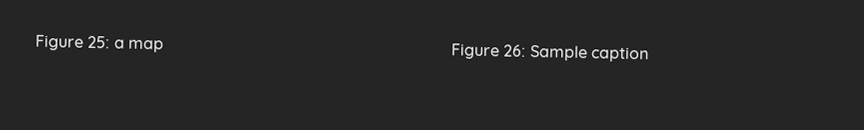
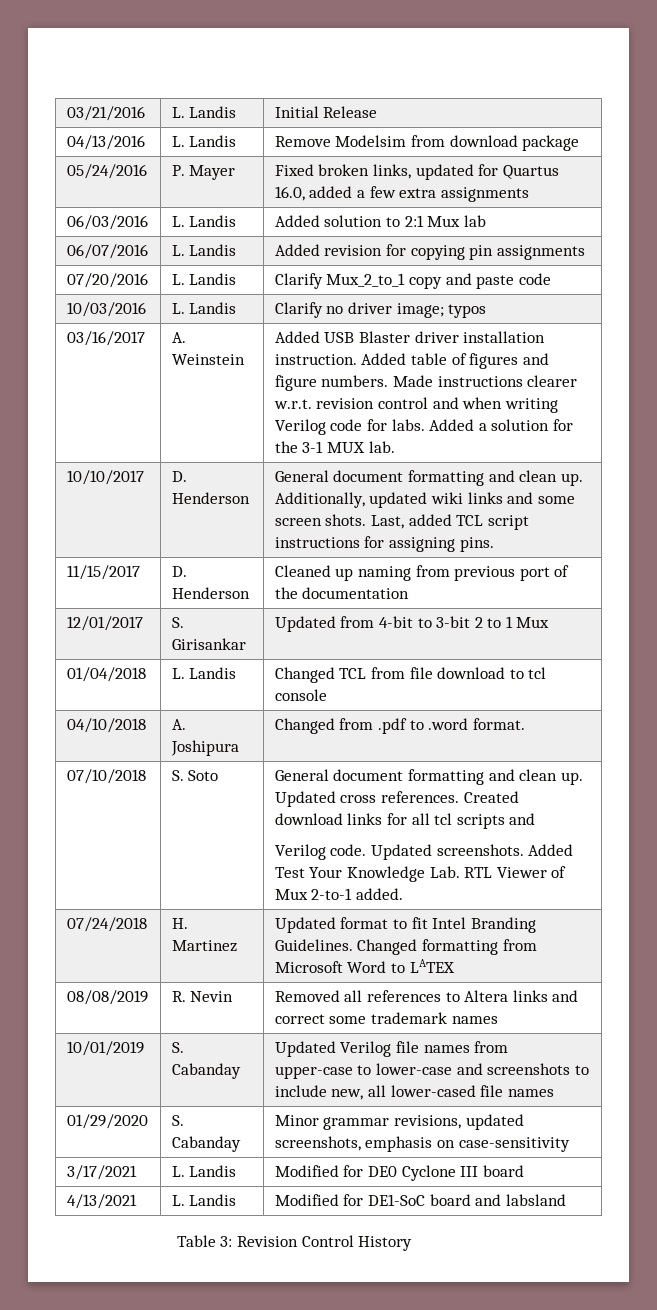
- Figure 25: a map
- Figure 26: Sample caption
+ 03/21/2016 | L. Landis | Initial Release
+ 04/13/2016 | L. Landis | Remove Modelsim from download package
+ 05/24/2016 | P. Mayer | Fixed broken links, updated for Quartus 16.0, added a few extra assignments
+ 06/03/2016 | L. Landis | Added solution to 2:1 Mux lab
+ 06/07/2016 | L. Landis | Added revision for copying pin assignments
+ 07/20/2016 | L. Landis | Clarify Mux_2_to_1 copy and paste code
+ 10/03/2016 | L. Landis | Clarify no driver image; typos
+ 03/16/2017 | A. Weinstein | Added USB Blaster driver installation instruction. Added table of figures and figure numbers. Made instructions clearer w.r.t. revision control and when writing Verilog code for labs. Added a solution for the 3-1 MUX lab.
+ 10/10/2017 | D. Henderson | General document formatting and clean up. Additionally, updated wiki links and some screen shots. Last, added TCL script instructions for assigning pins.
+ 11/15/2017 | D. Henderson | Cleaned up naming from previous port of the documentation
+ 12/01/2017 | S. Girisankar | Updated from 4-bit to 3-bit 2 to 1 Mux
+ 01/04/2018 | L. Landis | Changed TCL from file download to tcl console
+ 04/10/2018 | A. Joshipura | Changed from .pdf to .word format.
+ 07/10/2018 | S. Soto | General document formatting and clean up. Updated cross references. Created download links for all tcl scripts and
+ Verilog code. Updated screenshots. Added Test Your Knowledge Lab. RTL Viewer of Mux 2-to-1 added.
+ 07/24/2018 | H. Martinez | Updated format to fit Intel Branding Guidelines. Changed formatting from Microsoft Word to LATEX
+ 08/08/2019 | R. Nevin | Removed all references to Altera links and correct some trademark names
+ 10/01/2019 | S. Cabanday | Updated Verilog file names from upper-case to lower-case and screenshots to include new, all lower-cased file names
+ 01/29/2020 | S. Cabanday | Minor grammar revisions, updated screenshots, emphasis on case-sensitivity
+ 3/17/2021 | L. Landis | Modified for DE0 Cyclone III board
+ 4/13/2021 | L. Landis | Modified for DE1-SoC board and labsland
+ Table 3: Revision Control History

